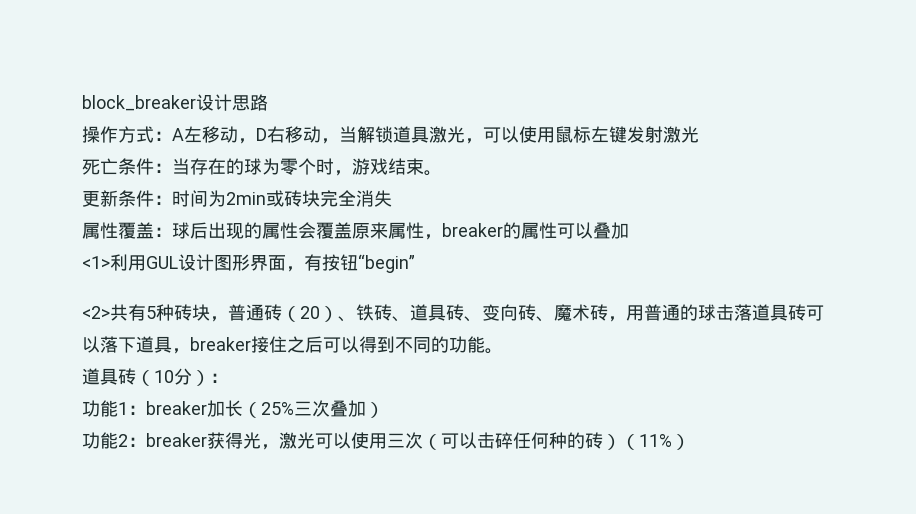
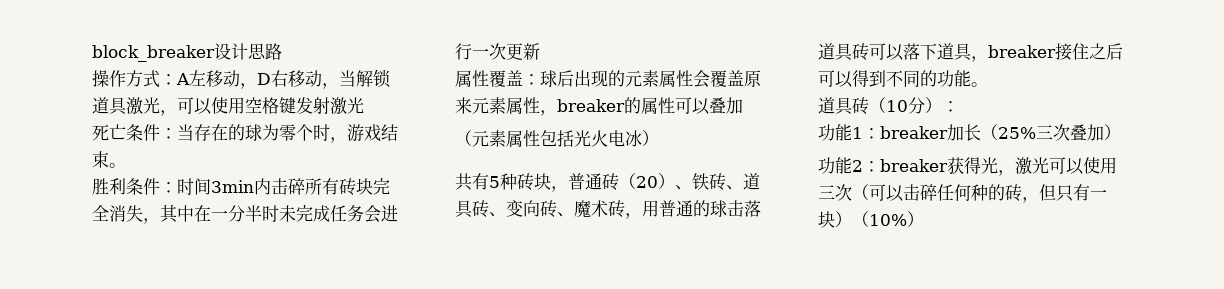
- 操作方式：A左移动，D右移动，当解锁道具激光，可以使用鼠标左键发射激光
+ 操作方式：A左移动，D右移动，当解锁道具激光，可以使用空格键发射激光
- 更新条件：时间为2min或砖块完全消失
+ 胜利条件：时间3min内击碎所有砖块完全消失，其中在一分半时未完成任务会进行一次更新
- 属性覆盖：球后出现的属性会覆盖原来属性，breaker的属性可以叠加
+ 属性覆盖：球后出现的元素属性会覆盖原来元素属性，breaker的属性可以叠加
- <1>利用GUL设计图形界面，有按钮“begin”
- <2>共有5种砖块，普通砖（20）、铁砖、道具砖、变向砖、魔术砖，用普通的球击落道具砖可以落下道具，breaker接住之后可以得到不同的功能。
+ （元素属性包括光火电冰）
+ 共有5种砖块，普通砖（20）、铁砖、道具砖、变向砖、魔术砖，用普通的球击落道具砖可以落下道具，breaker接住之后可以得到不同的功能。
- 功能2：breaker获得光，激光可以使用三次（可以击碎任何种的砖）（11%）
+ 功能2：breaker获得光，激光可以使用三次（可以击碎任何种的砖，但只有一块）（10%）

